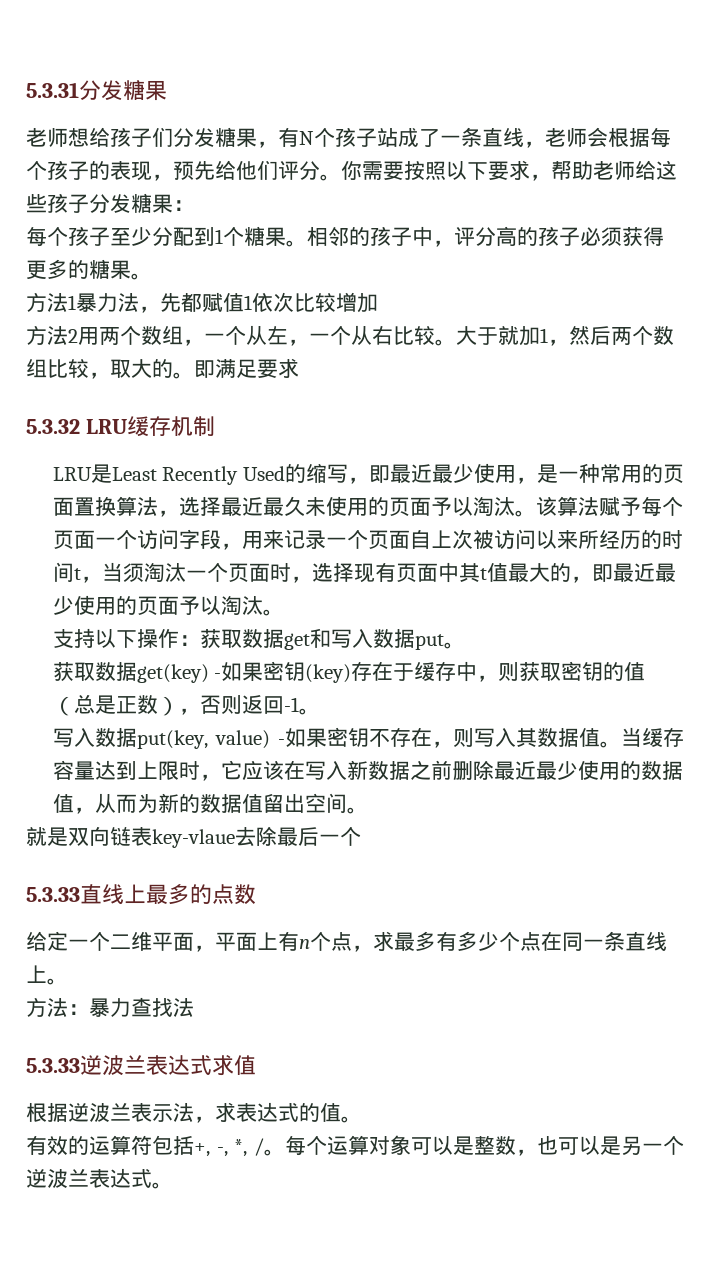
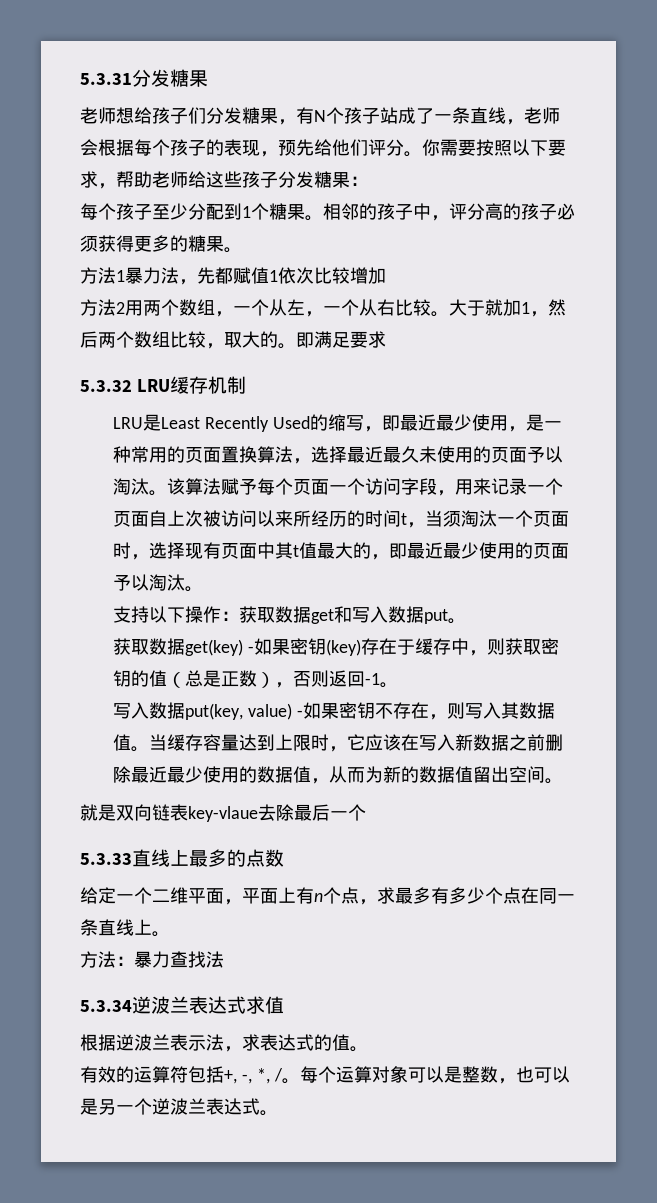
- 5.3.33逆波兰表达式求值
+ 5.3.34逆波兰表达式求值

